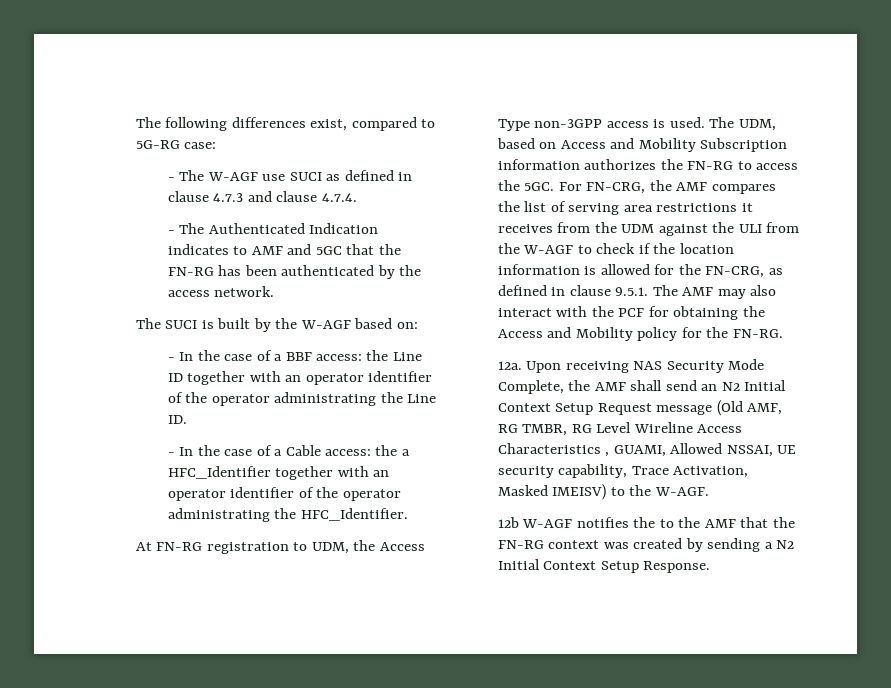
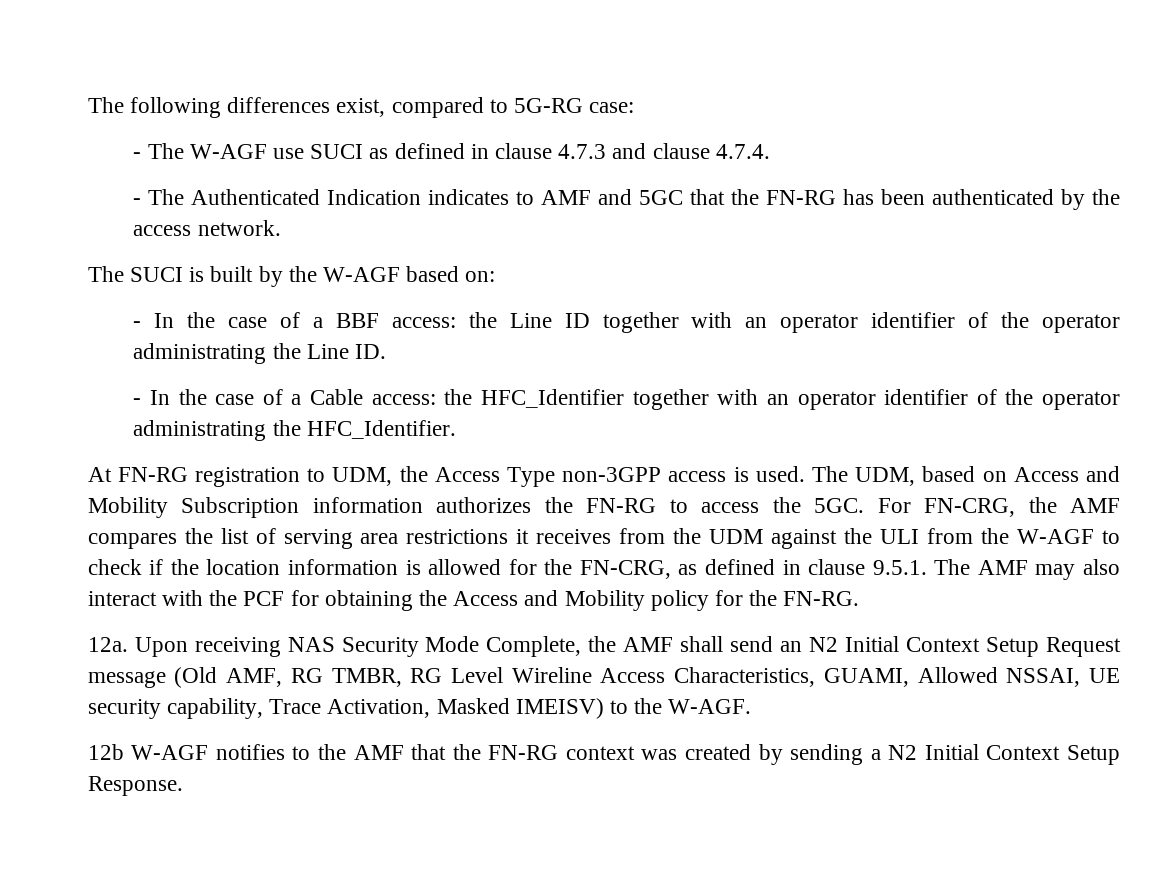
- - In the case of a Cable access: the a HFC_Identifier together with an operator identifier of the operator administrating the HFC_Identifier.
+ - In the case of a Cable access: the HFC_Identifier together with an operator identifier of the operator administrating the HFC_Identifier.
- Upon receiving NAS Security Mode Complete, the AMF shall send an N2 Initial Context Setup Request message (Old AMF, RG TMBR, RG Level Wireline Access Characteristics , GUAMI, Allowed NSSAI, UE security capability, Trace Activation, Masked IMEISV) to the W-AGF.
+ Upon receiving NAS Security Mode Complete, the AMF shall send an N2 Initial Context Setup Request message (Old AMF, RG TMBR, RG Level Wireline Access Characteristics, GUAMI, Allowed NSSAI, UE security capability, Trace Activation, Masked IMEISV) to the W-AGF.
- 12b W-AGF notifies the to the AMF that the FN-RG context was created by sending a N2 Initial Context Setup Response.
+ 12b W-AGF notifies to the AMF that the FN-RG context was created by sending a N2 Initial Context Setup Response.

